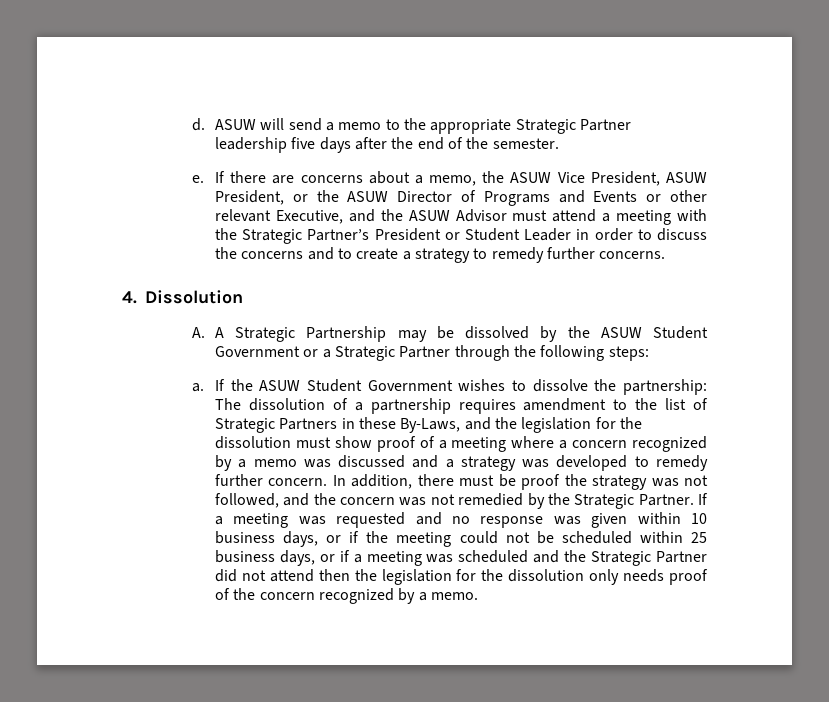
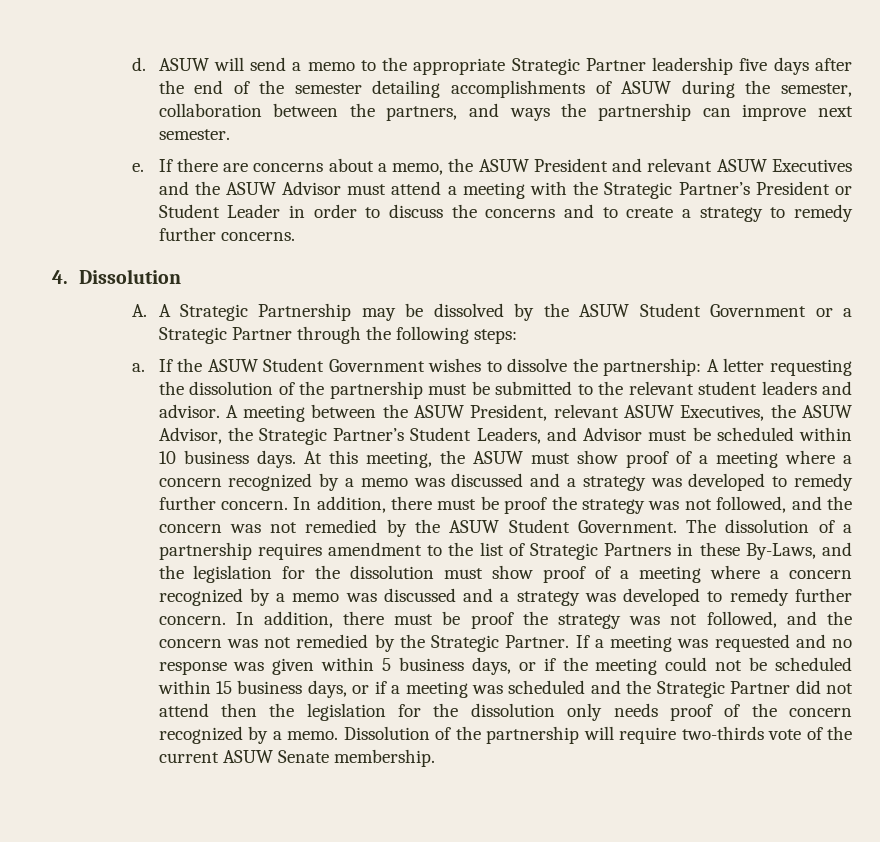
- ASUW will send a memo to the appropriate Strategic Partner leadership five days after the end of the semester.
+ ASUW will send a memo to the appropriate Strategic Partner leadership five days after the end of the semester detailing accomplishments of ASUW during the semester, collaboration between the partners, and ways the partnership can improve next semester.
- If there are concerns about a memo, the ASUW Vice President, ASUW President, or the ASUW Director of Programs and Events or other relevant Executive, and the ASUW Advisor must attend a meeting with the Strategic Partner’s President or Student Leader in order to discuss the concerns and to create a strategy to remedy further concerns.
+ If there are concerns about a memo, the ASUW President and relevant ASUW Executives and the ASUW Advisor must attend a meeting with the Strategic Partner’s President or Student Leader in order to discuss the concerns and to create a strategy to remedy further concerns.
- If the ASUW Student Government wishes to dissolve the partnership: The dissolution of a partnership requires amendment to the list of Strategic Partners in these By-Laws, and the legislation for the dissolution must show proof of a meeting where a concern recognized by a memo was discussed and a strategy was developed to remedy further concern.
+ If the ASUW Student Government wishes to dissolve the partnership: A letter requesting the dissolution of the partnership must be submitted to the relevant student leaders and advisor. A meeting between the ASUW President, relevant ASUW Executives, the ASUW Advisor, the Strategic Partner’s Student Leaders, and Advisor must be scheduled within 10 business days. At this meeting, the ASUW must show proof of a meeting where a concern recognized by a memo was discussed and a strategy was developed to remedy further concern. In addition, there must be proof the strategy was not followed, and the concern was not remedied by the ASUW Student Government. The dissolution of a partnership requires amendment to the list of Strategic Partners in these By-Laws, and the legislation for the dissolution must show proof of a meeting where a concern recognized by a memo was discussed and a strategy was developed to remedy further concern.
- If a meeting was requested and no response was given within 10 business days, or if the meeting could not be scheduled within 25 business days, or if a meeting was scheduled and the Strategic Partner did not attend then the legislation for the dissolution only needs proof of the concern recognized by a memo.
+ If a meeting was requested and no response was given within 5 business days, or if the meeting could not be scheduled within 15 business days, or if a meeting was scheduled and the Strategic Partner did not attend then the legislation for the dissolution only needs proof of the concern recognized by a memo.
+ Dissolution of the partnership will require two-thirds vote of the current ASUW Senate membership.

